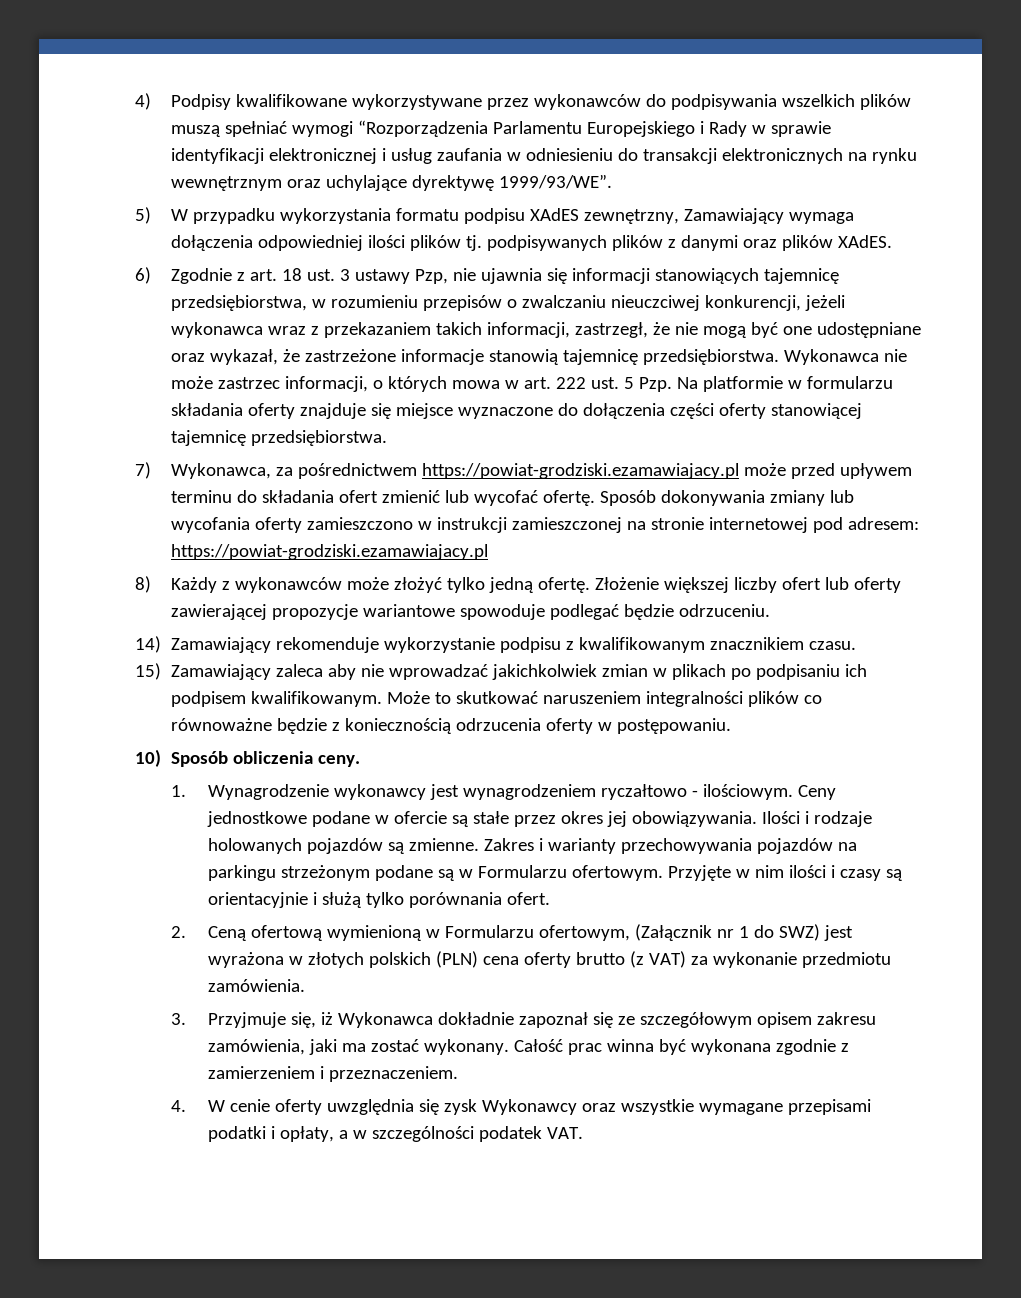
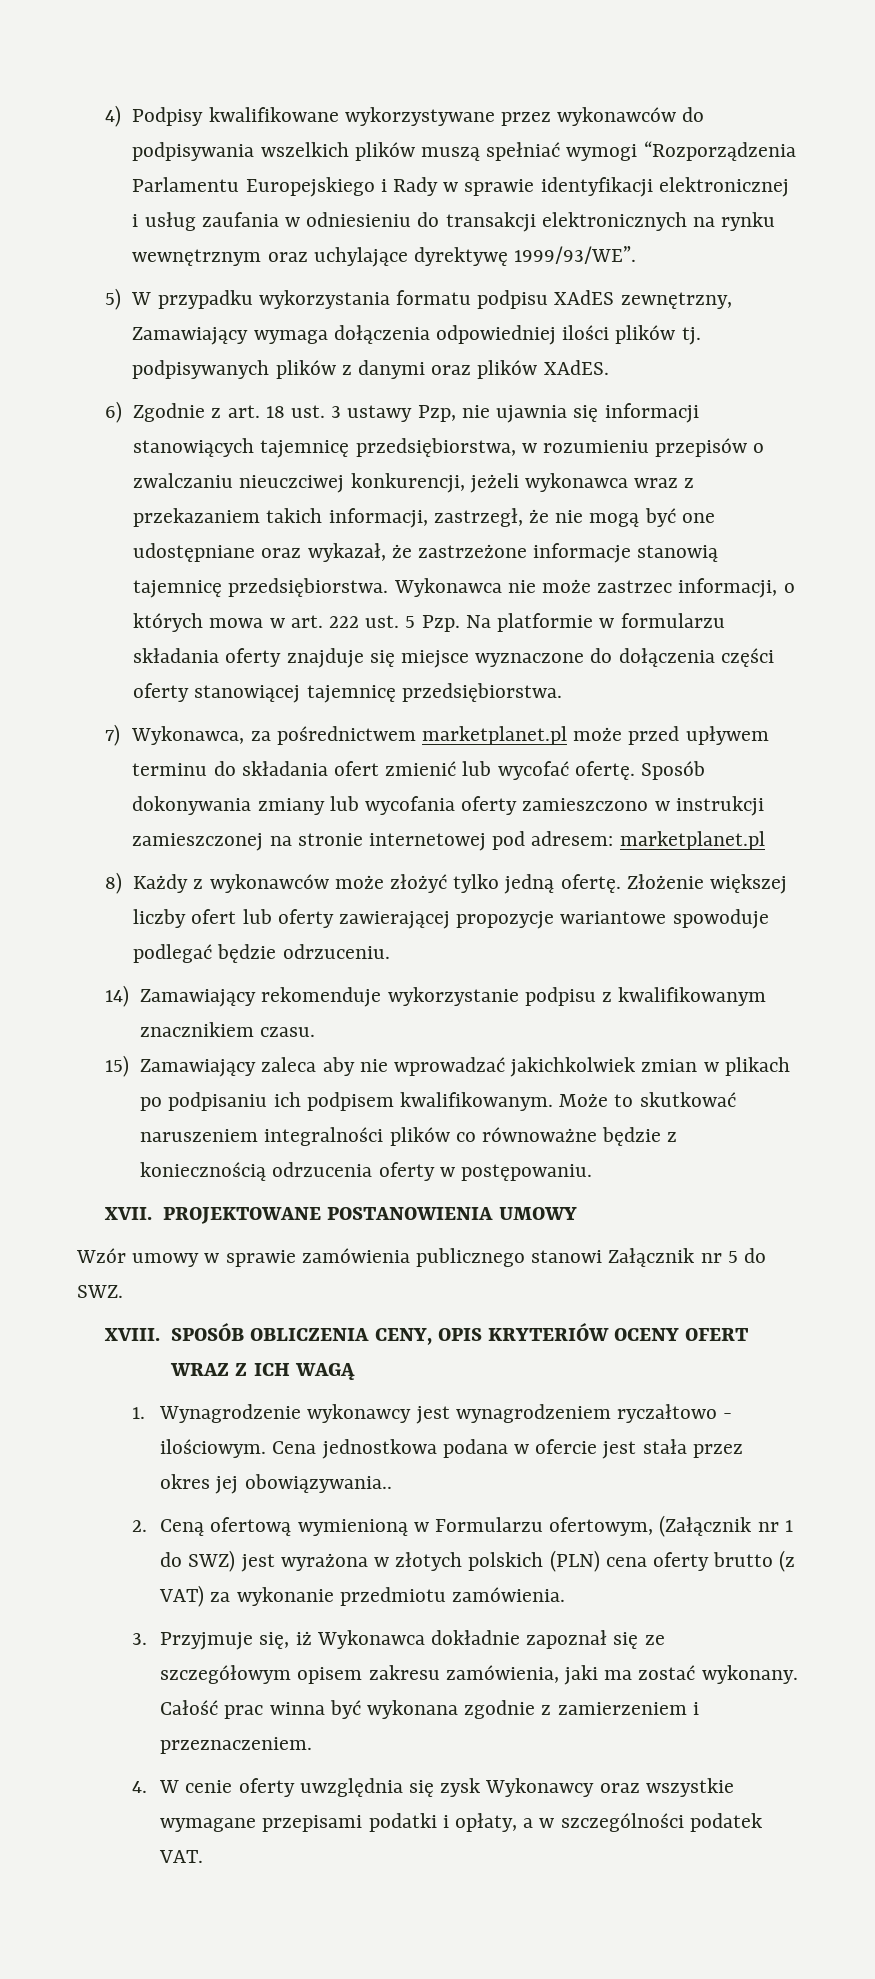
- 7) Wykonawca, za pośrednictwem https://powiat-grodziski.ezamawiajacy.pl może przed upływem terminu do składania ofert zmienić lub wycofać ofertę.
+ 7) Wykonawca, za pośrednictwem marketplanet.pl może przed upływem terminu do składania ofert zmienić lub wycofać ofertę.
- Sposób dokonywania zmiany lub wycofania oferty zamieszczono w instrukcji zamieszczonej na stronie internetowej pod adresem: https://powiat-grodziski.ezamawiajacy.pl
+ Sposób dokonywania zmiany lub wycofania oferty zamieszczono w instrukcji zamieszczonej na stronie internetowej pod adresem: marketplanet.pl
- 10) Sposób obliczenia ceny.
+ XVII. PROJEKTOWANE POSTANOWIENIA UMOWY
+ Wzór umowy w sprawie zamówienia publicznego stanowi Załącznik nr 5 do SWZ.
+ XVIII. SPOSÓB OBLICZENIA CENY, OPIS KRYTERIÓW OCENY OFERT WRAZ Z ICH WAGĄ
- Ceny jednostkowe podane w ofercie są stałe przez okres jej obowiązywania. Ilości i rodzaje holowanych pojazdów są zmienne. Zakres i warianty przechowywania pojazdów na parkingu strzeżonym podane są w Formularzu ofertowym. Przyjęte w nim ilości i czasy są orientacyjnie i służą tylko porównania ofert.
+ Cena jednostkowa podana w ofercie jest stała przez okres jej obowiązywania..

